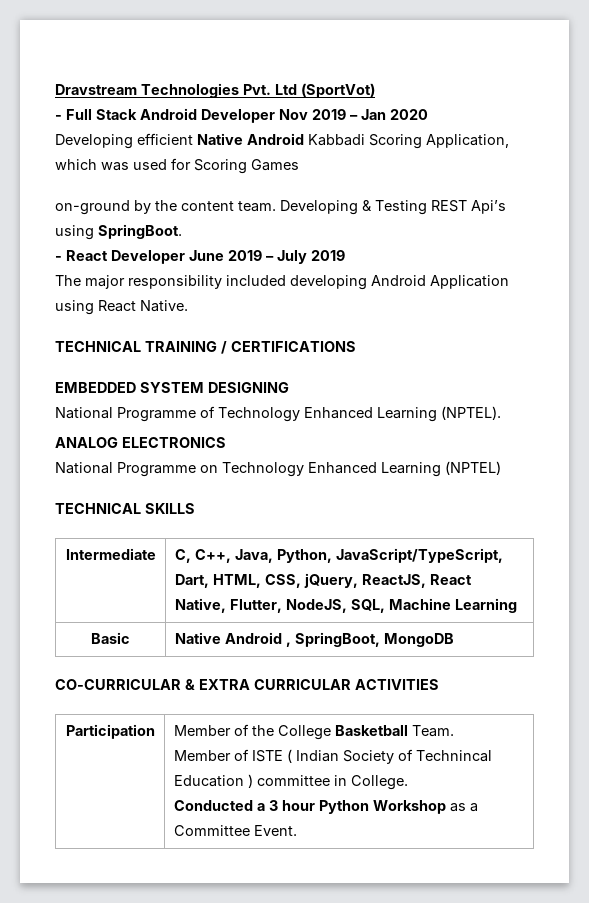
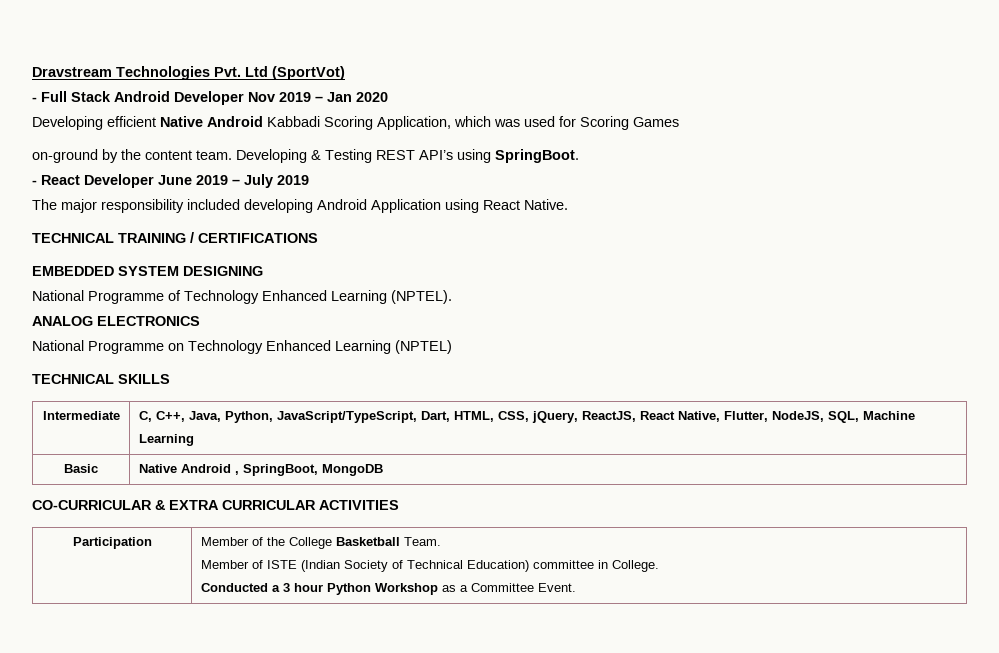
- Developing & Testing REST Api’s using SpringBoot.
+ Developing & Testing REST API’s using SpringBoot.
  Participation | Member of the College Basketball Team.
- Member of ISTE ( Indian Society of Technincal Education ) committee in College.
+ Member of ISTE (Indian Society of Technical Education) committee in College.

